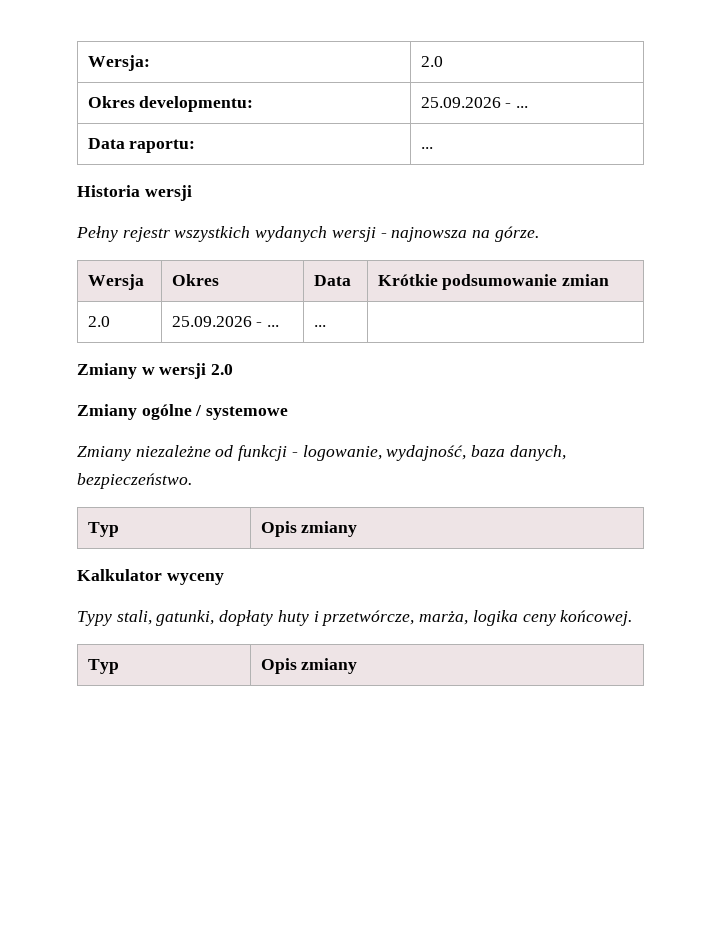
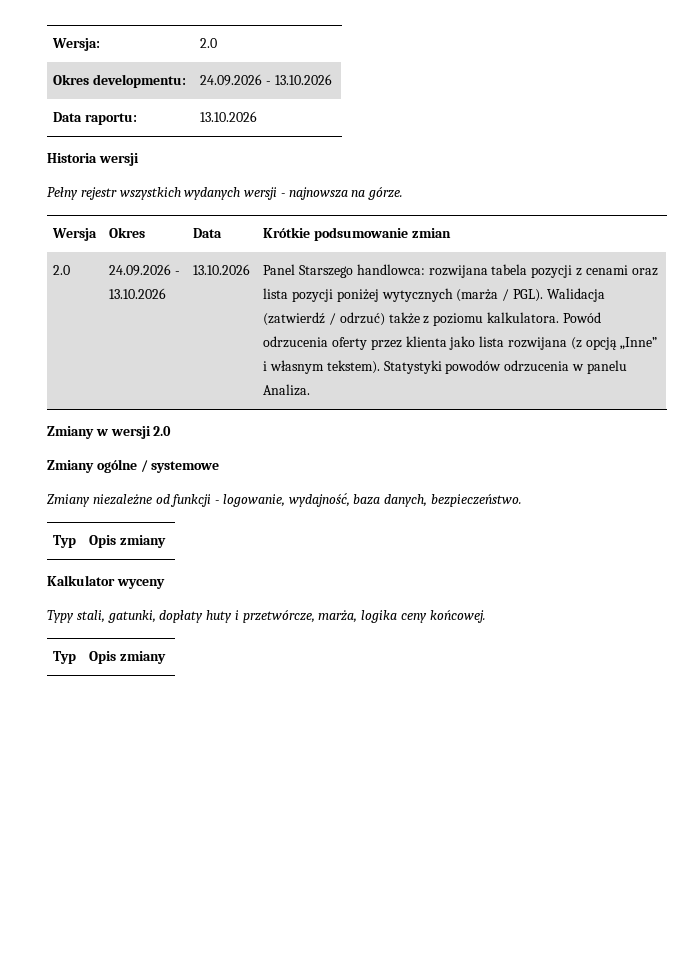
- Okres developmentu: | 25.09.2026 - ...
+ Okres developmentu: | 24.09.2026 - 13.10.2026
- Data raportu: | ...
+ Data raportu: | 13.10.2026
- 25.09.2026 - ... | ...
+ 24.09.2026 - 13.10.2026 | 13.10.2026 | Panel Starszego handlowca: rozwijana tabela pozycji z cenami oraz lista pozycji poniżej wytycznych (marża / PGL). Walidacja (zatwierdź / odrzuć) także z poziomu kalkulatora. Powód odrzucenia oferty przez klienta jako lista rozwijana (z opcją „Inne” i własnym tekstem). Statystyki powodów odrzucenia w panelu Analiza.

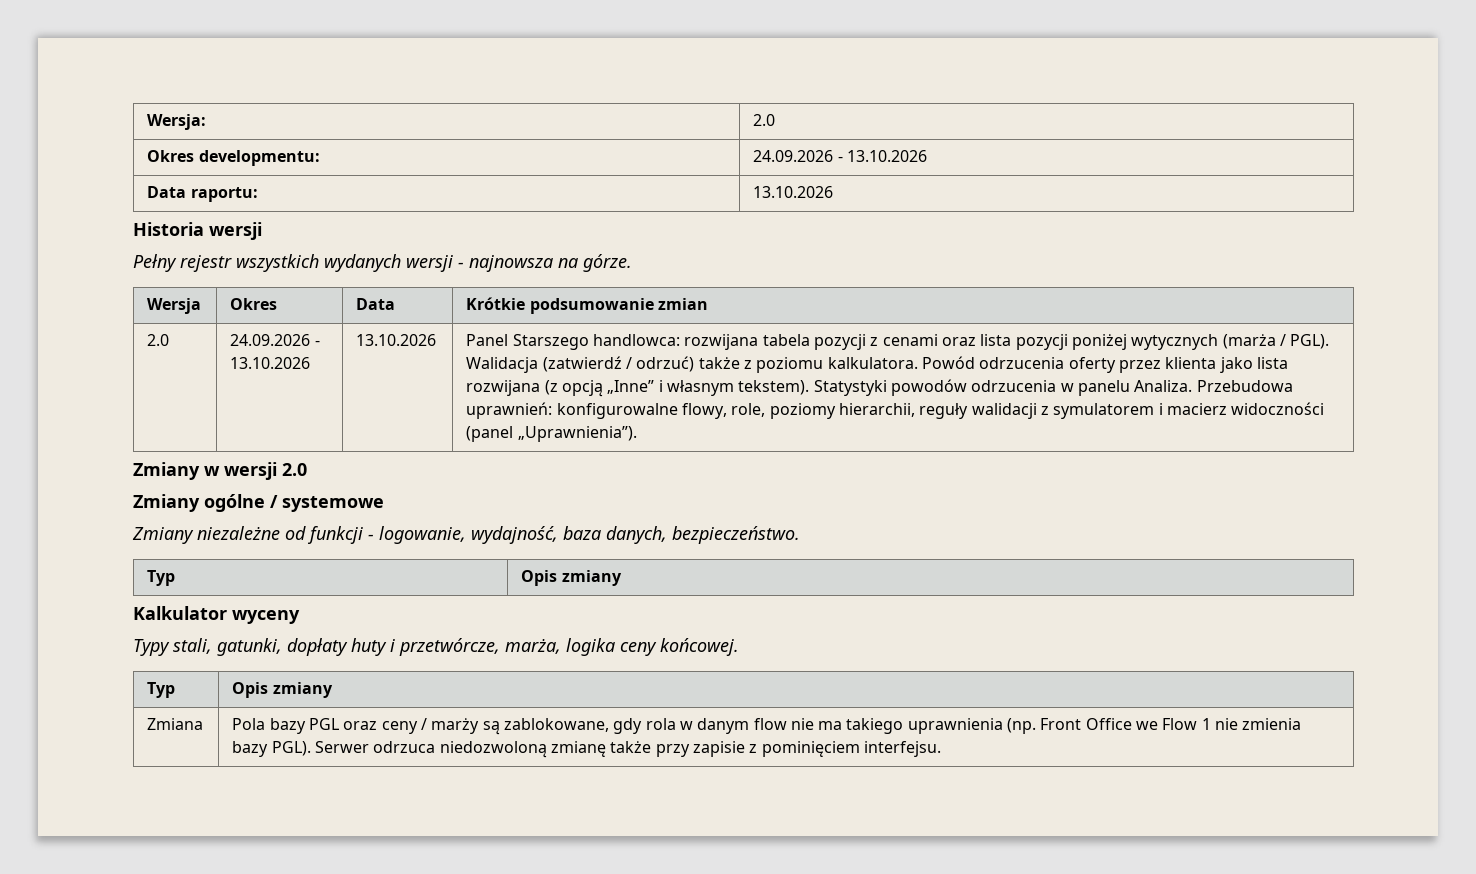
+ Przebudowa uprawnień: konfigurowalne flowy, role, poziomy hierarchii, reguły walidacji z symulatorem i macierz widoczności (panel „Uprawnienia”).
+ Zmiana | Pola bazy PGL oraz ceny / marży są zablokowane, gdy rola w danym flow nie ma takiego uprawnienia (np. Front Office we Flow 1 nie zmienia bazy PGL). Serwer odrzuca niedozwoloną zmianę także przy zapisie z pominięciem interfejsu.

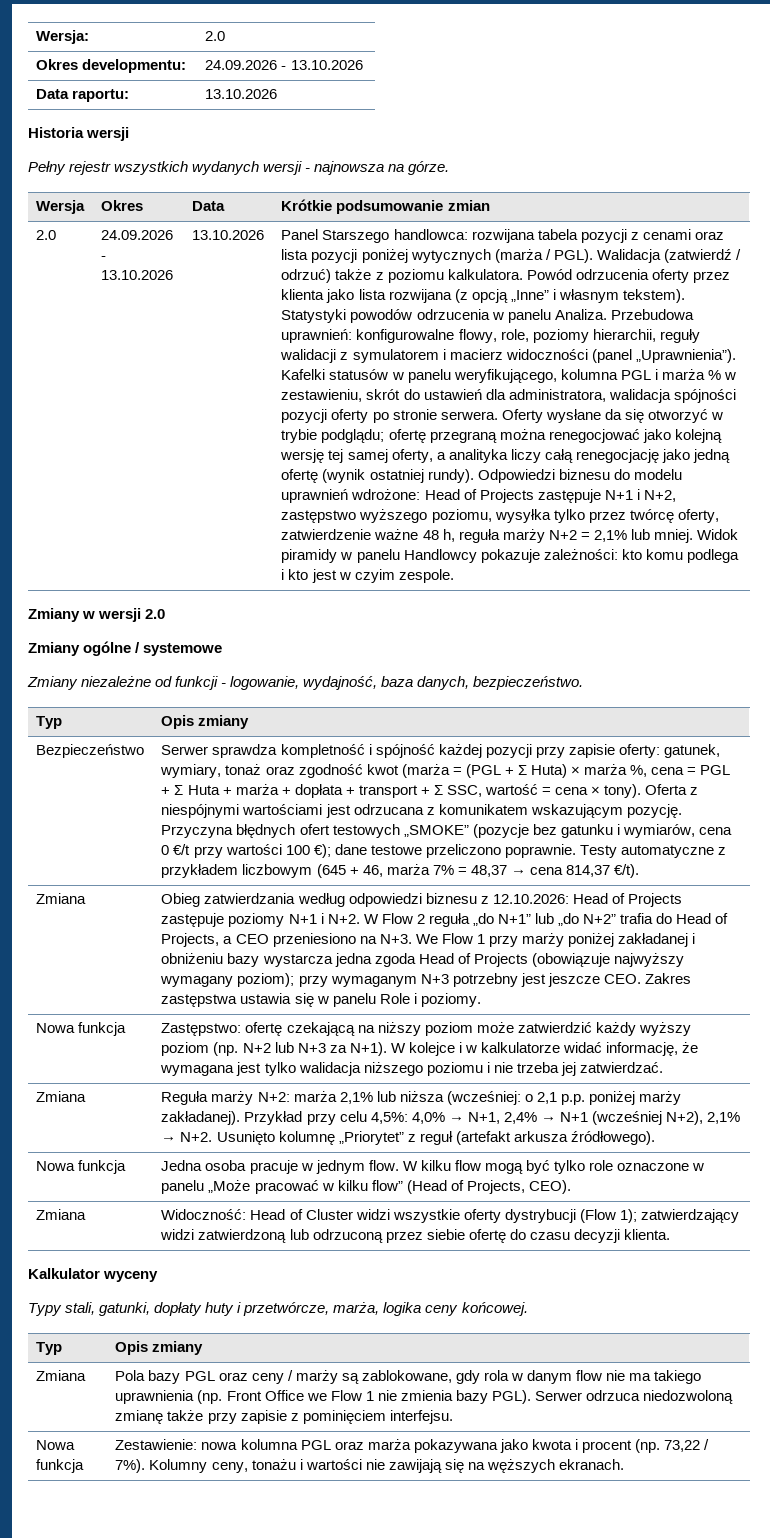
+ Kafelki statusów w panelu weryfikującego, kolumna PGL i marża % w zestawieniu, skrót do ustawień dla administratora, walidacja spójności pozycji oferty po stronie serwera. Oferty wysłane da się otworzyć w trybie podglądu; ofertę przegraną można renegocjować jako kolejną wersję tej samej oferty, a analityka liczy całą renegocjację jako jedną ofertę (wynik ostatniej rundy). Odpowiedzi biznesu do modelu uprawnień wdrożone: Head of Projects zastępuje N+1 i N+2, zastępstwo wyższego poziomu, wysyłka tylko przez twórcę oferty, zatwierdzenie ważne 48 h, reguła marży N+2 = 2,1% lub mniej. Widok piramidy w panelu Handlowcy pokazuje zależności: kto komu podlega i kto jest w czyim zespole.
+ Bezpieczeństwo | Serwer sprawdza kompletność i spójność każdej pozycji przy zapisie oferty: gatunek, wymiary, tonaż oraz zgodność kwot (marża = (PGL + Σ Huta) × marża %, cena = PGL + Σ Huta + marża + dopłata + transport + Σ SSC, wartość = cena × tony). Oferta z niespójnymi wartościami jest odrzucana z komunikatem wskazującym pozycję. Przyczyna błędnych ofert testowych „SMOKE” (pozycje bez gatunku i wymiarów, cena 0 €/t przy wartości 100 €); dane testowe przeliczono poprawnie. Testy automatyczne z przykładem liczbowym (645 + 46, marża 7% = 48,37 → cena 814,37 €/t).
+ Zmiana | Obieg zatwierdzania według odpowiedzi biznesu z 12.10.2026: Head of Projects zastępuje poziomy N+1 i N+2. W Flow 2 reguła „do N+1” lub „do N+2” trafia do Head of Projects, a CEO przeniesiono na N+3. We Flow 1 przy marży poniżej zakładanej i obniżeniu bazy wystarcza jedna zgoda Head of Projects (obowiązuje najwyższy wymagany poziom); przy wymaganym N+3 potrzebny jest jeszcze CEO. Zakres zastępstwa ustawia się w panelu Role i poziomy.
+ Nowa funkcja | Zastępstwo: ofertę czekającą na niższy poziom może zatwierdzić każdy wyższy poziom (np. N+2 lub N+3 za N+1). W kolejce i w kalkulatorze widać informację, że wymagana jest tylko walidacja niższego poziomu i nie trzeba jej zatwierdzać.
+ Zmiana | Reguła marży N+2: marża 2,1% lub niższa (wcześniej: o 2,1 p.p. poniżej marży zakładanej). Przykład przy celu 4,5%: 4,0% → N+1, 2,4% → N+1 (wcześniej N+2), 2,1% → N+2. Usunięto kolumnę „Priorytet” z reguł (artefakt arkusza źródłowego).
+ Nowa funkcja | Jedna osoba pracuje w jednym flow. W kilku flow mogą być tylko role oznaczone w panelu „Może pracować w kilku flow” (Head of Projects, CEO).
+ Zmiana | Widoczność: Head of Cluster widzi wszystkie oferty dystrybucji (Flow 1); zatwierdzający widzi zatwierdzoną lub odrzuconą przez siebie ofertę do czasu decyzji klienta.
+ Nowa funkcja | Zestawienie: nowa kolumna PGL oraz marża pokazywana jako kwota i procent (np. 73,22 / 7%). Kolumny ceny, tonażu i wartości nie zawijają się na węższych ekranach.

